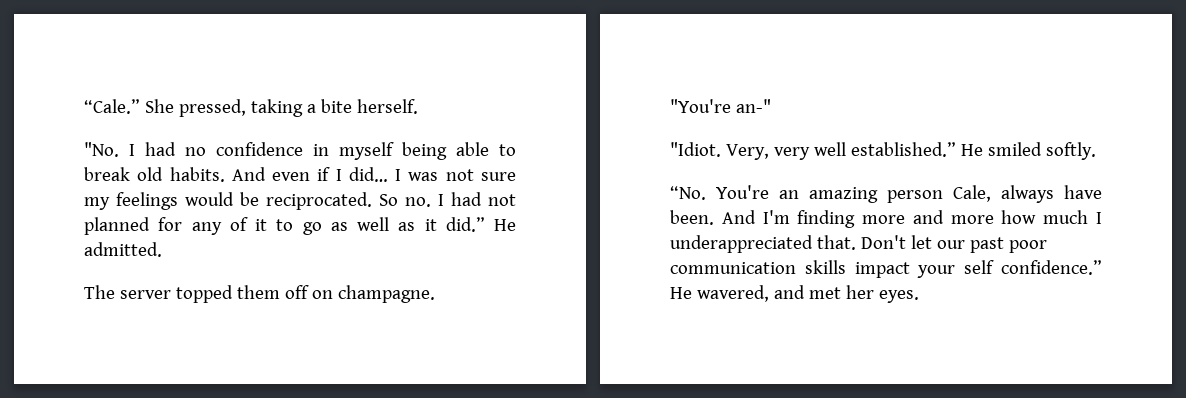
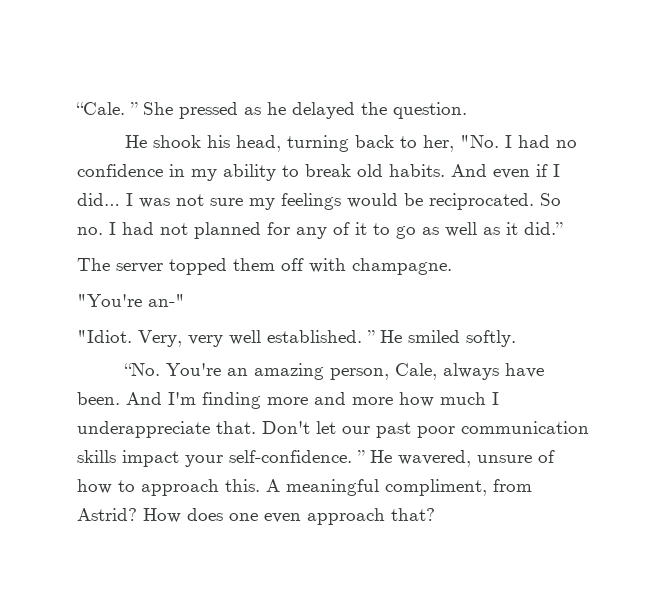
- “Cale.” She pressed, taking a bite herself.
- "No. I had no confidence in myself being able to break old habits.
+ “Cale. ” She pressed as he delayed the question.
+ He shook his head, turning back to her, "No. I had no confidence in my ability to break old habits.
- He admitted.
- The server topped them off on champagne.
+ The server topped them off with champagne.
- Very, very well established.” He smiled softly.
+ Very, very well established. ” He smiled softly.
- “No. You're an amazing person Cale, always have been.
+ “No. You're an amazing person, Cale, always have been.
- And I'm finding more and more how much I underappreciated that.
+ And I'm finding more and more how much I underappreciate that.
- Don't let our past poor communication skills impact your self confidence.” He wavered, and met her eyes.
+ Don't let our past poor communication skills impact your self-confidence. ” He wavered, unsure of how to approach this. A meaningful compliment, from Astrid? How does one even approach that?

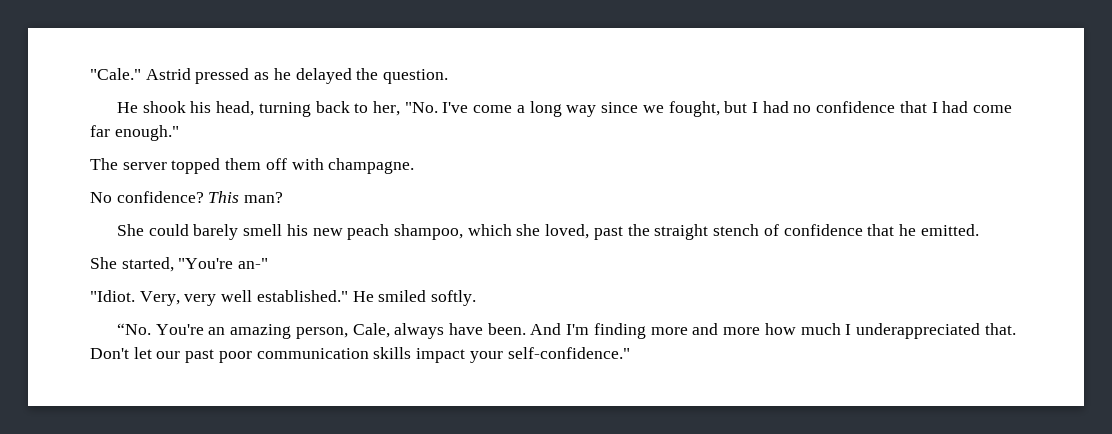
- “Cale. ” She pressed as he delayed the question.
+ "Cale." Astrid pressed as he delayed the question.
- He shook his head, turning back to her, "No. I had no confidence in my ability to break old habits. And even if I did… I was not sure my feelings would be reciprocated. So no. I had not planned for any of it to go as well as it did.”
+ He shook his head, turning back to her, "No. I've come a long way since we fought, but I had no confidence that I had come far enough."
- "You're an-"
+ No confidence? This man?
+ She could barely smell his new peach shampoo, which she loved, past the straight stench of confidence that he emitted.
+ She started, "You're an-"
- Very, very well established. ” He smiled softly.
+ Very, very well established." He smiled softly.
- And I'm finding more and more how much I underappreciate that.
+ And I'm finding more and more how much I underappreciated that.
- Don't let our past poor communication skills impact your self-confidence. ” He wavered, unsure of how to approach this. A meaningful compliment, from Astrid? How does one even approach that?
+ Don't let our past poor communication skills impact your self-confidence."

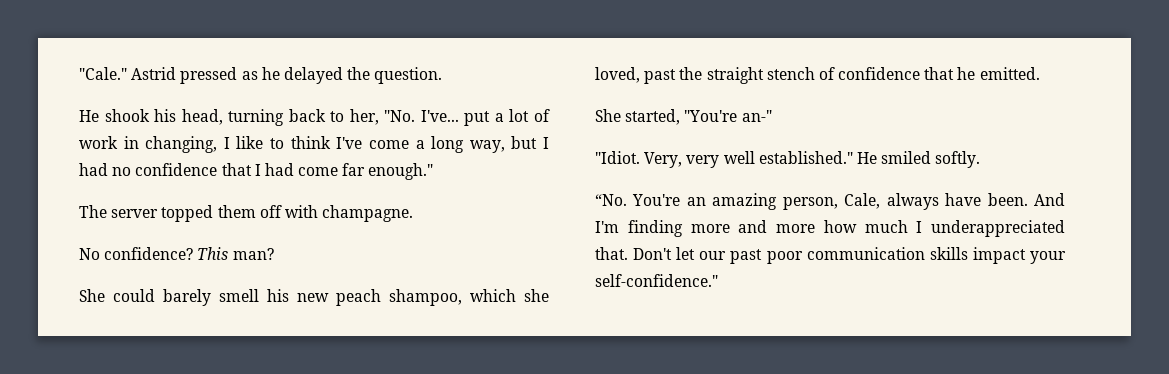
- He shook his head, turning back to her, "No. I've come a long way since we fought, but I had no confidence that I had come far enough."
+ He shook his head, turning back to her, "No. I've... put a lot of work in changing, I like to think I've come a long way, but I had no confidence that I had come far enough."

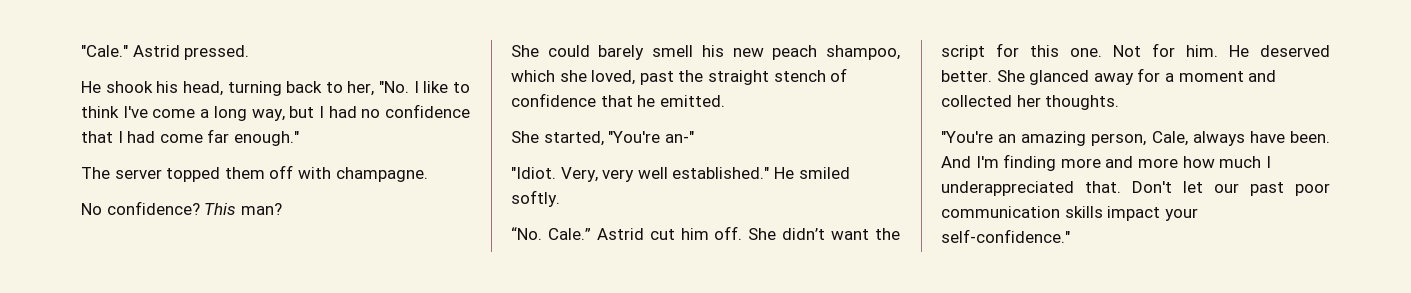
- Astrid pressed as he delayed the question.
+ Astrid pressed.
- He shook his head, turning back to her, "No. I've... put a lot of work in changing, I like to think I've come a long way, but I had no confidence that I had come far enough."
+ He shook his head, turning back to her, "No. I like to think I've come a long way, but I had no confidence that I had come far enough."
- “No. You're an amazing person, Cale, always have been.
+ “No. Cale.” Astrid cut him off. She didn’t want the script for this one. Not for him. He deserved better. She glanced away for a moment and collected her thoughts.
+ "You're an amazing person, Cale, always have been.

